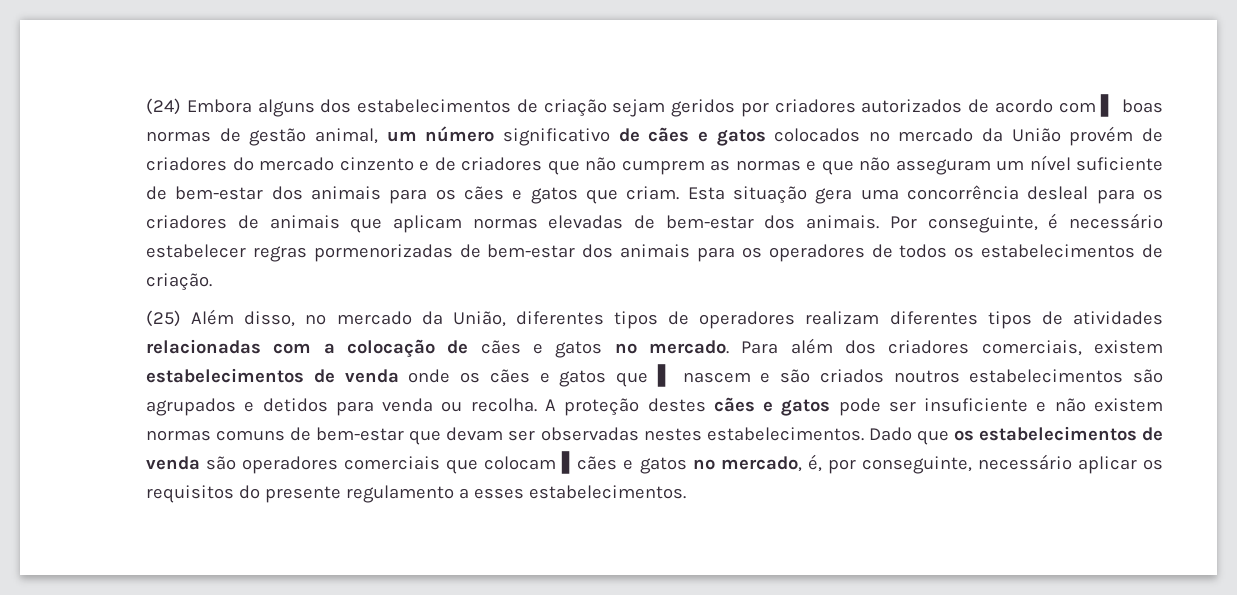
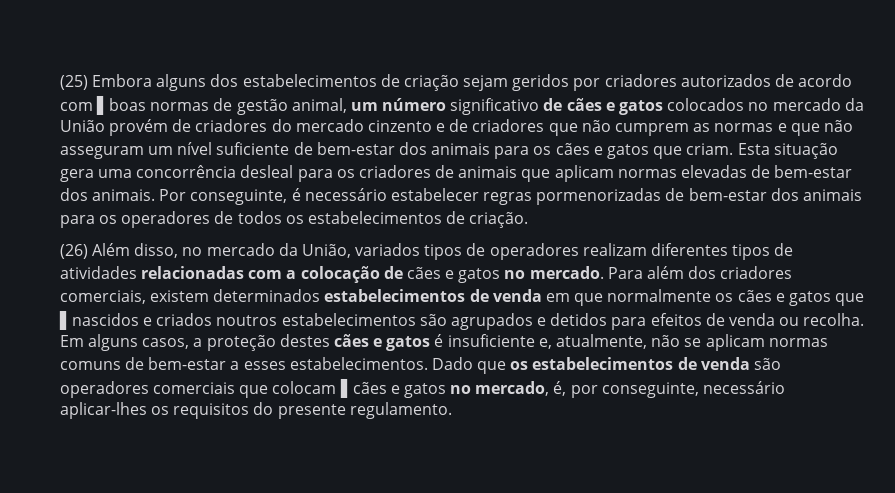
- (24) Embora alguns dos estabelecimentos de criação sejam geridos por criadores autorizados de acordo com ▌ boas normas de gestão animal, um número significativo de cães e gatos colocados no mercado da União provém de criadores do mercado cinzento e de criadores que não cumprem as normas e que não asseguram um nível suficiente de bem-estar dos animais para os cães e gatos que criam.
+ (25) Embora alguns dos estabelecimentos de criação sejam geridos por criadores autorizados de acordo com ▌boas normas de gestão animal, um número significativo de cães e gatos colocados no mercado da União provém de criadores do mercado cinzento e de criadores que não cumprem as normas e que não asseguram um nível suficiente de bem-estar dos animais para os cães e gatos que criam.
- (25) Além disso, no mercado da União, diferentes tipos de operadores realizam diferentes tipos de atividades relacionadas com a colocação de cães e gatos no mercado.
+ (26) Além disso, no mercado da União, variados tipos de operadores realizam diferentes tipos de atividades relacionadas com a colocação de cães e gatos no mercado.
- Para além dos criadores comerciais, existem estabelecimentos de venda onde os cães e gatos que ▌ nascem e são criados noutros estabelecimentos são agrupados e detidos para venda ou recolha.
+ Para além dos criadores comerciais, existem determinados estabelecimentos de venda em que normalmente os cães e gatos que ▌nascidos e criados noutros estabelecimentos são agrupados e detidos para efeitos de venda ou recolha.
- A proteção destes cães e gatos pode ser insuficiente e não existem normas comuns de bem-estar que devam ser observadas nestes estabelecimentos.
+ Em alguns casos, a proteção destes cães e gatos é insuficiente e, atualmente, não se aplicam normas comuns de bem-estar a esses estabelecimentos.
- Dado que os estabelecimentos de venda são operadores comerciais que colocam ▌cães e gatos no mercado, é, por conseguinte, necessário aplicar os requisitos do presente regulamento a esses estabelecimentos.
+ Dado que os estabelecimentos de venda são operadores comerciais que colocam ▌cães e gatos no mercado, é, por conseguinte, necessário aplicar-lhes os requisitos do presente regulamento.

